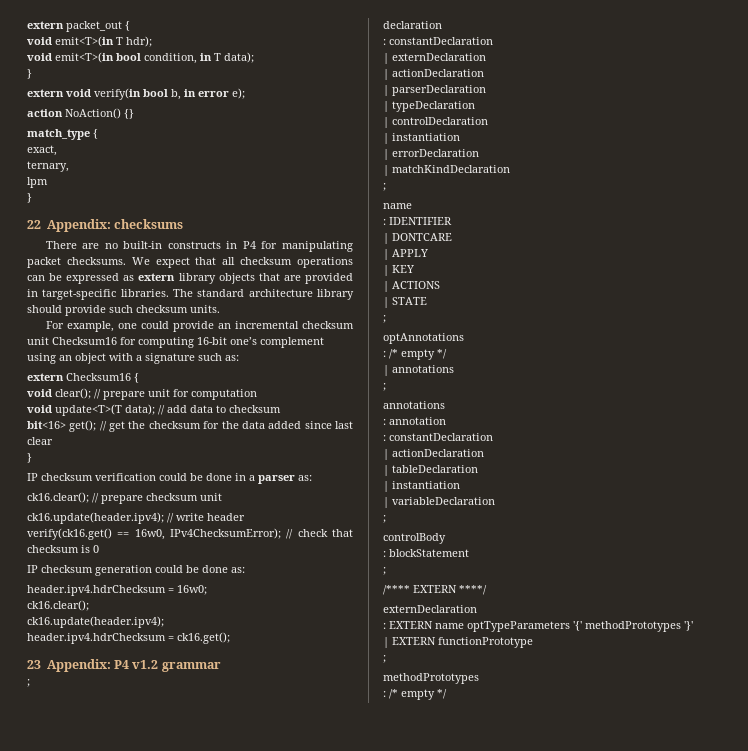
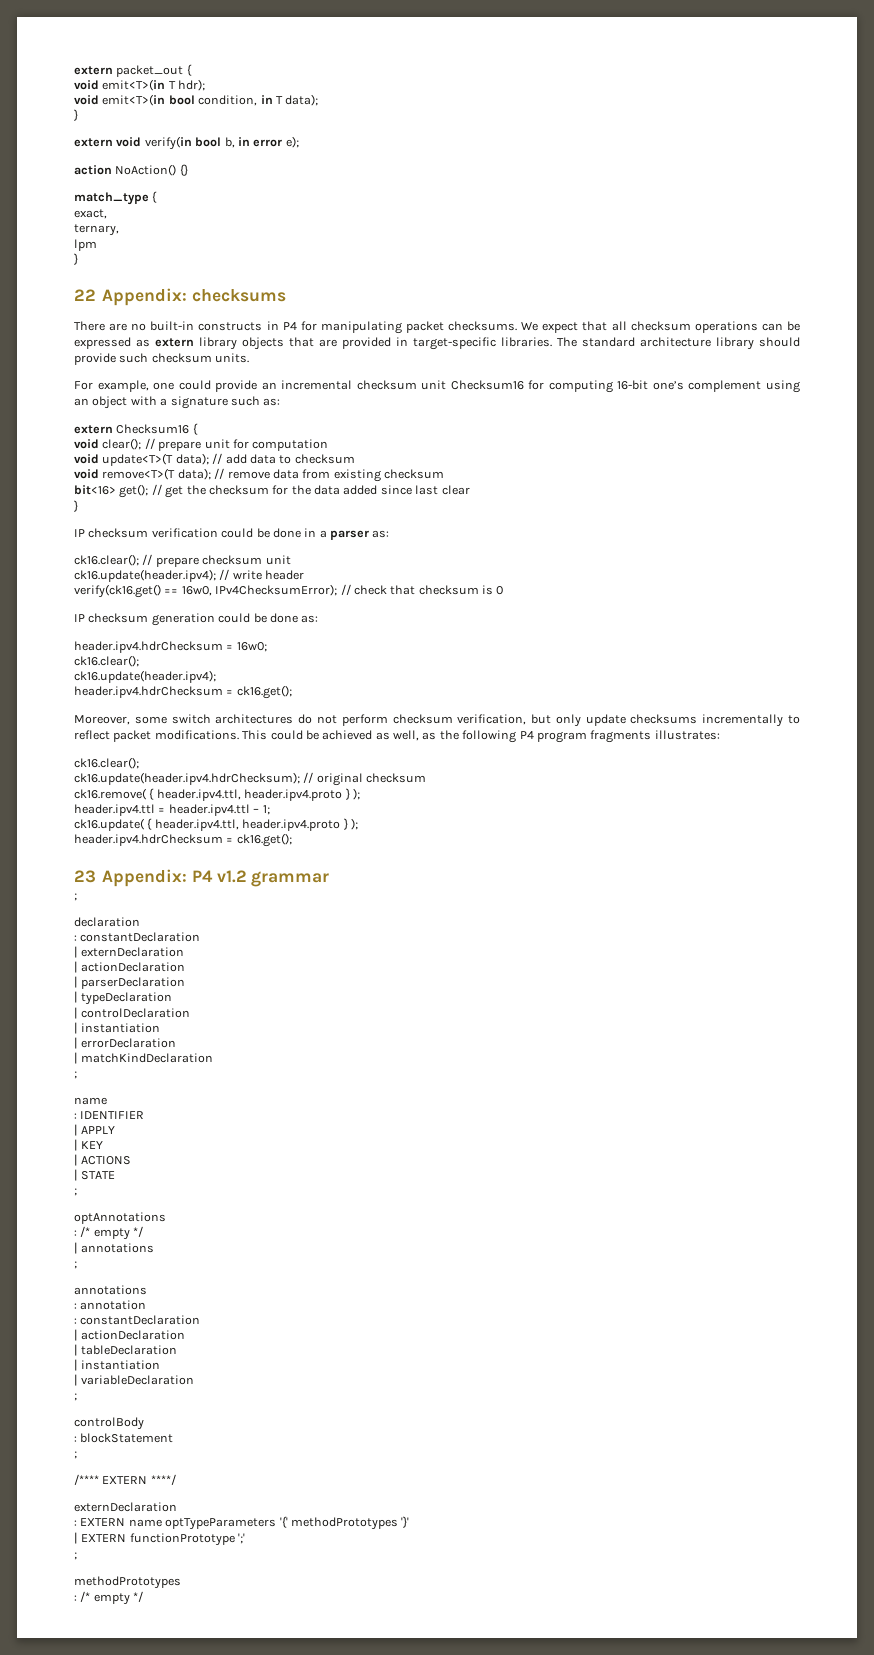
+ void remove<T>(T data); // remove data from existing checksum
+ Moreover, some switch architectures do not perform checksum verification, but only update checksums incrementally to reflect packet modifications. This could be achieved as well, as the following P4 program fragments illustrates:
+ ck16.clear();
+ ck16.update(header.ipv4.hdrChecksum); // original checksum
+ ck16.remove( { header.ipv4.ttl, header.ipv4.proto } );
+ header.ipv4.ttl = header.ipv4.ttl – 1;
+ ck16.update( { header.ipv4.ttl, header.ipv4.proto } );
+ header.ipv4.hdrChecksum = ck16.get();
- | DONTCARE
- | EXTERN functionPrototype
+ | EXTERN functionPrototype ';'

